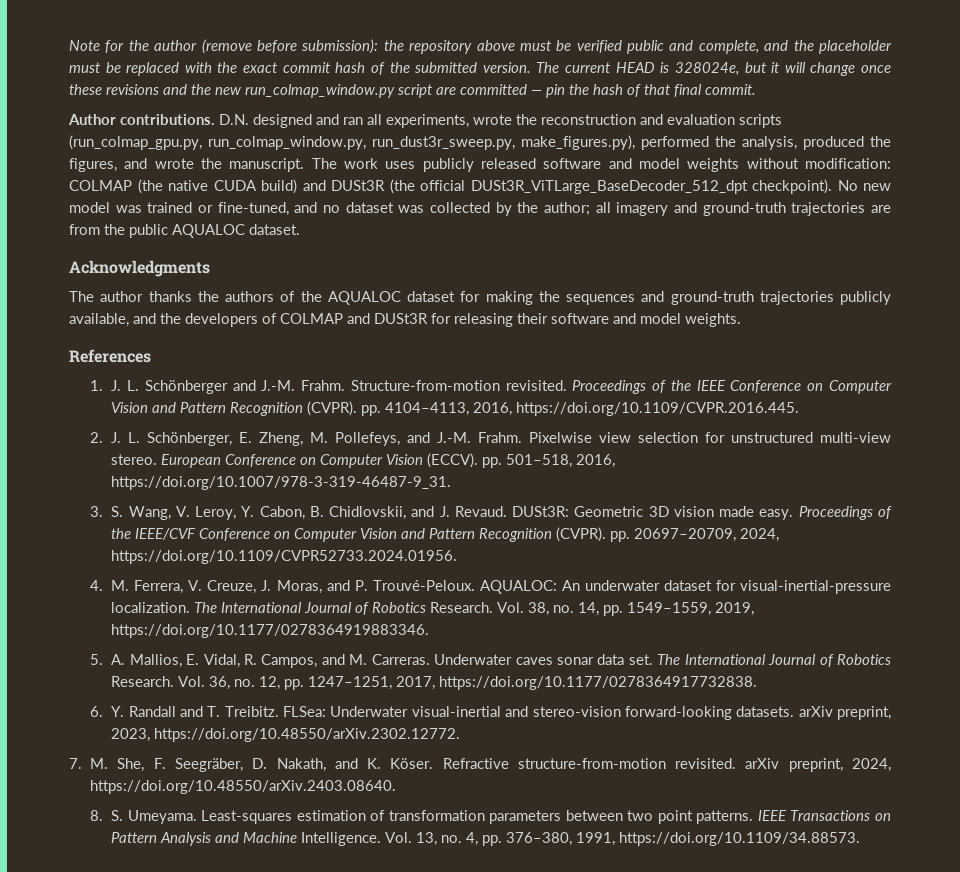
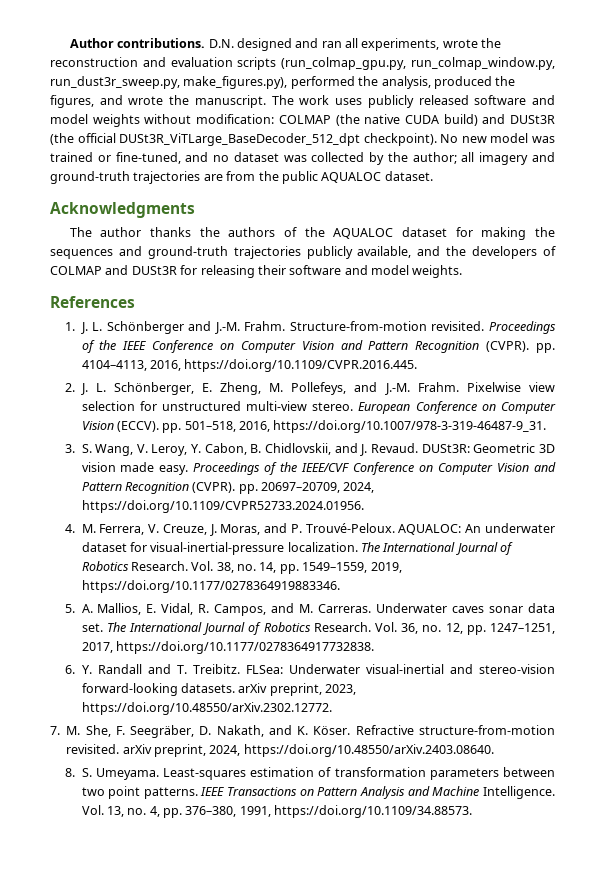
- Note for the author (remove before submission): the repository above must be verified public and complete, and the placeholder must be replaced with the exact commit hash of the submitted version. The current HEAD is 328024e, but it will change once these revisions and the new run_colmap_window.py script are committed — pin the hash of that final commit.

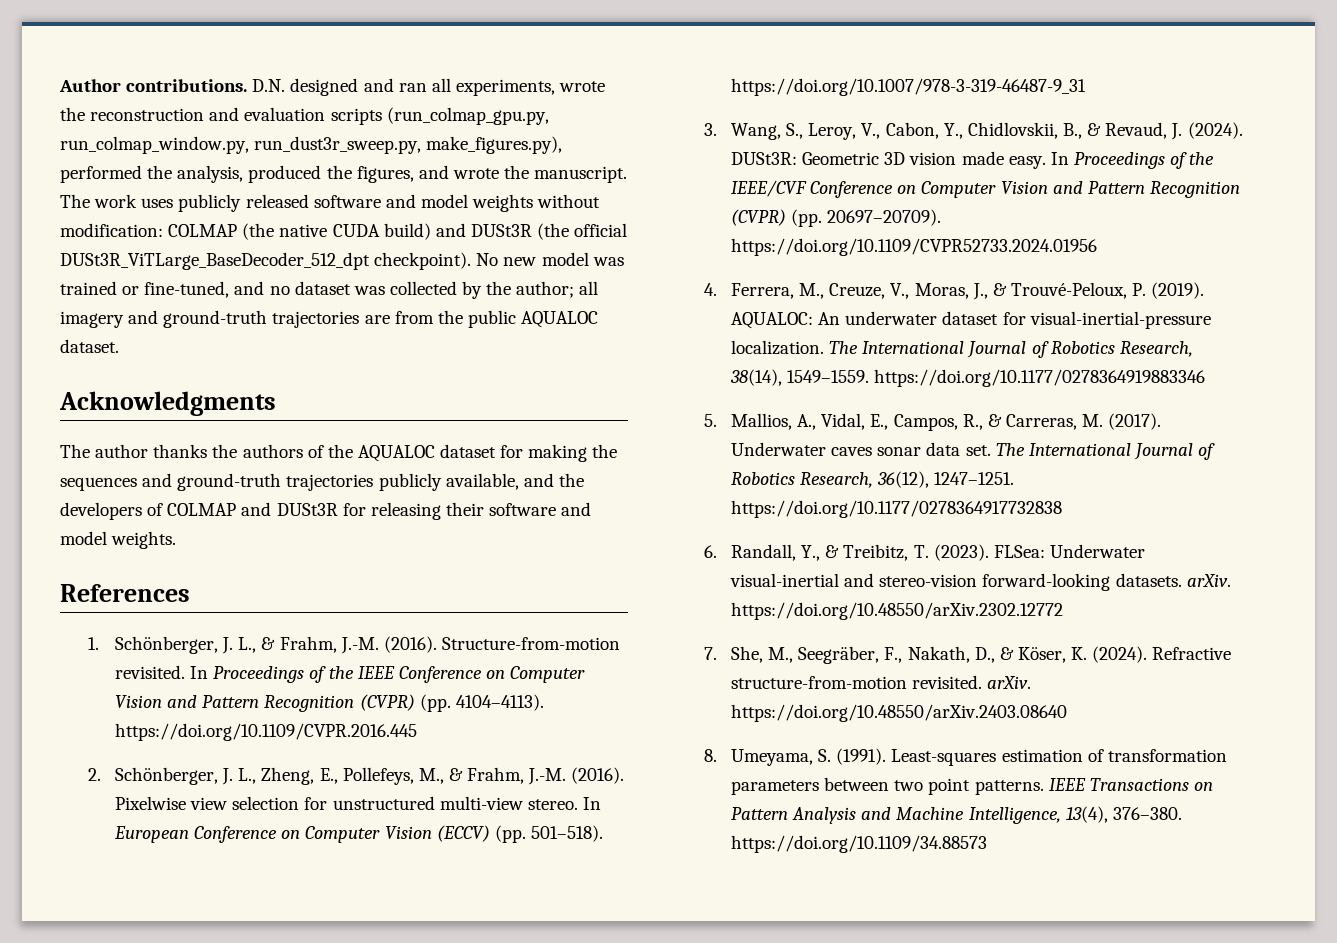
- 1. J. L. Schönberger and J.-M. Frahm.
+ 1. Schönberger, J. L., & Frahm, J.-M. (2016).
- Proceedings of the IEEE Conference on Computer Vision and Pattern Recognition (CVPR). pp. 4104–4113, 2016, https://doi.org/10.1109/CVPR.2016.445.
- 2. J. L. Schönberger, E. Zheng, M. Pollefeys, and J.-M. Frahm.
+ In Proceedings of the IEEE Conference on Computer Vision and Pattern Recognition (CVPR) (pp. 4104–4113). https://doi.org/10.1109/CVPR.2016.445
+ 2. Schönberger, J. L., Zheng, E., Pollefeys, M., & Frahm, J.-M. (2016).
- European Conference on Computer Vision (ECCV). pp. 501–518, 2016, https://doi.org/10.1007/978-3-319-46487-9_31.
- 3. S. Wang, V. Leroy, Y. Cabon, B. Chidlovskii, and J. Revaud.
+ In European Conference on Computer Vision (ECCV) (pp. 501–518). https://doi.org/10.1007/978-3-319-46487-9_31
+ 3. Wang, S., Leroy, V., Cabon, Y., Chidlovskii, B., & Revaud, J. (2024).
- Proceedings of the IEEE/CVF Conference on Computer Vision and Pattern Recognition (CVPR). pp. 20697–20709, 2024, https://doi.org/10.1109/CVPR52733.2024.01956.
- 4. M. Ferrera, V. Creuze, J. Moras, and P. Trouvé-Peloux.
+ In Proceedings of the IEEE/CVF Conference on Computer Vision and Pattern Recognition (CVPR) (pp. 20697–20709). https://doi.org/10.1109/CVPR52733.2024.01956
+ 4. Ferrera, M., Creuze, V., Moras, J., & Trouvé-Peloux, P. (2019).
- The International Journal of Robotics Research. Vol. 38, no. 14, pp. 1549–1559, 2019, https://doi.org/10.1177/0278364919883346.
- 5. A. Mallios, E. Vidal, R. Campos, and M. Carreras.
+ The International Journal of Robotics Research, 38(14), 1549–1559. https://doi.org/10.1177/0278364919883346
+ 5. Mallios, A., Vidal, E., Campos, R., & Carreras, M. (2017).
- The International Journal of Robotics Research. Vol. 36, no. 12, pp. 1247–1251, 2017, https://doi.org/10.1177/0278364917732838.
- 6. Y. Randall and T. Treibitz.
+ The International Journal of Robotics Research, 36(12), 1247–1251. https://doi.org/10.1177/0278364917732838
+ 6. Randall, Y., & Treibitz, T. (2023).
- FLSea: Underwater visual-inertial and stereo-vision forward-looking datasets. arXiv preprint, 2023, https://doi.org/10.48550/arXiv.2302.12772.
- 7. M. She, F. Seegräber, D. Nakath, and K. Köser. Refractive structure-from-motion revisited. arXiv preprint, 2024, https://doi.org/10.48550/arXiv.2403.08640.
- 8. S. Umeyama.
+ FLSea: Underwater visual-inertial and stereo-vision forward-looking datasets. arXiv. https://doi.org/10.48550/arXiv.2302.12772
+ 7. She, M., Seegräber, F., Nakath, D., & Köser, K. (2024). Refractive structure-from-motion revisited. arXiv. https://doi.org/10.48550/arXiv.2403.08640
+ 8. Umeyama, S. (1991).
- IEEE Transactions on Pattern Analysis and Machine Intelligence. Vol. 13, no. 4, pp. 376–380, 1991, https://doi.org/10.1109/34.88573.
+ IEEE Transactions on Pattern Analysis and Machine Intelligence, 13(4), 376–380. https://doi.org/10.1109/34.88573

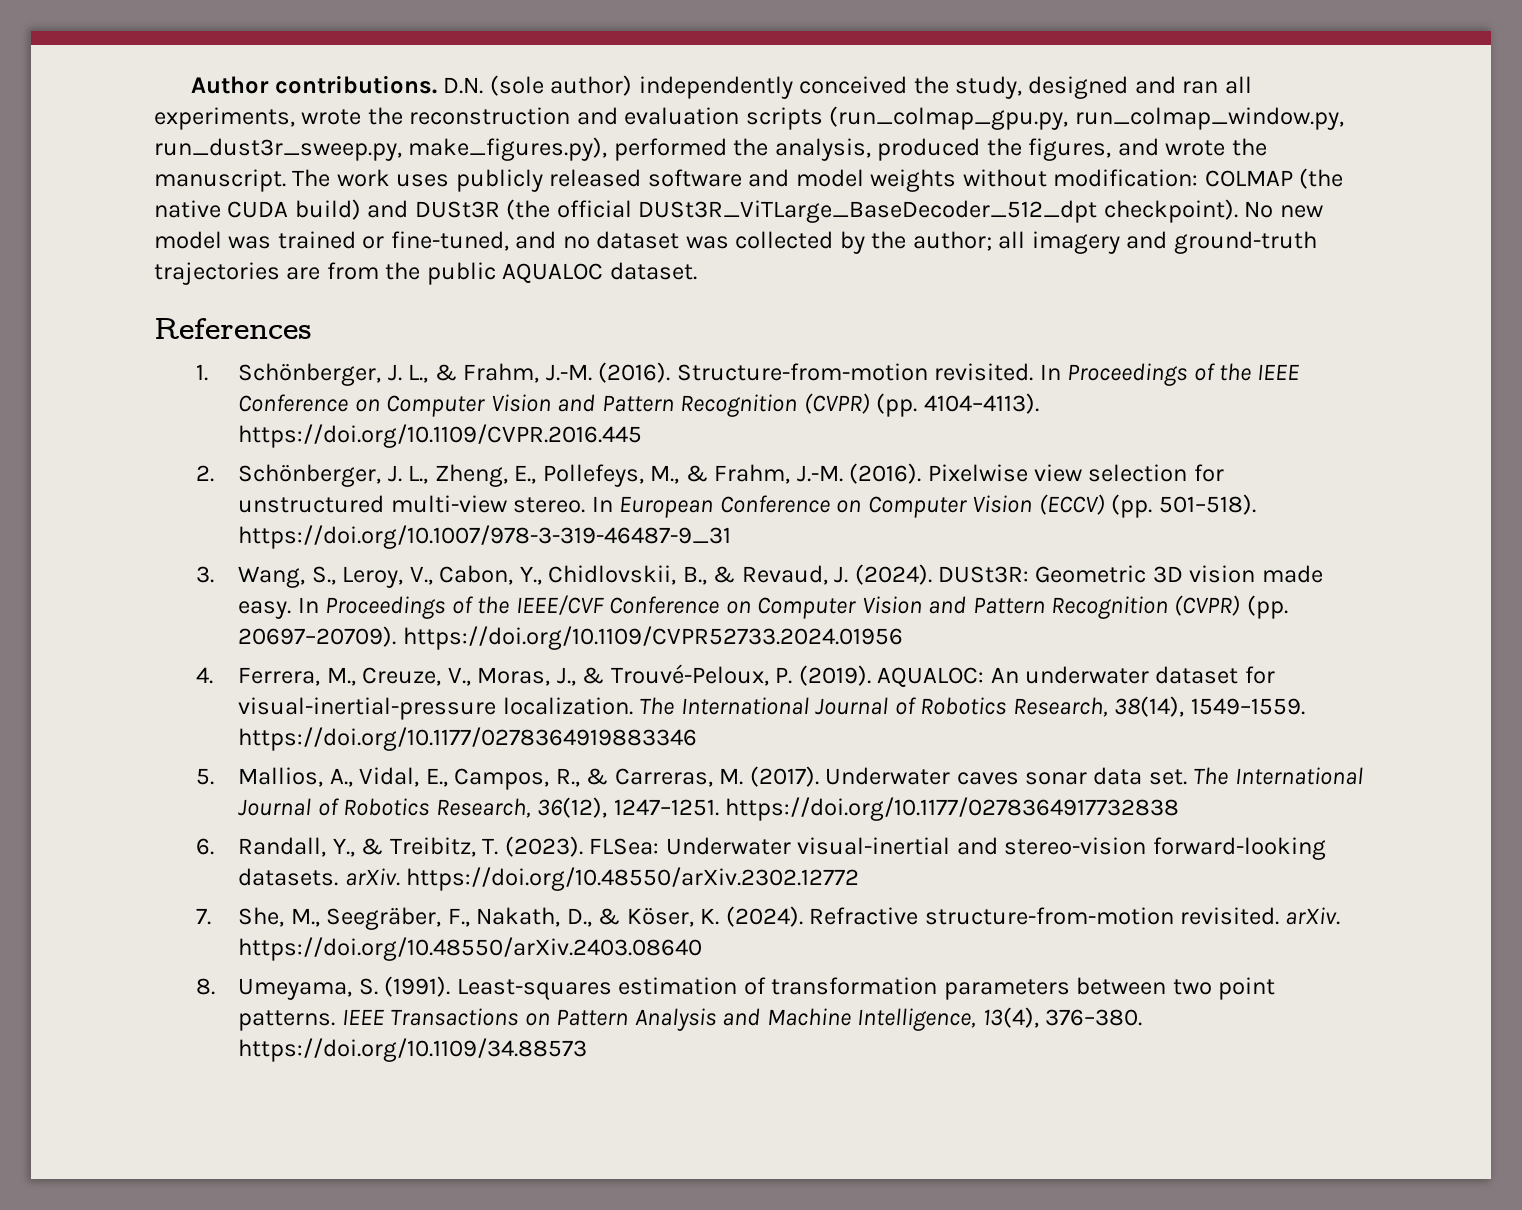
- D.N. designed and ran all experiments, wrote the reconstruction and evaluation scripts (run_colmap_gpu.py, run_colmap_window.py, run_dust3r_sweep.py, make_figures.py), performed the analysis, produced the figures, and wrote the manuscript.
+ D.N. (sole author) independently conceived the study, designed and ran all experiments, wrote the reconstruction and evaluation scripts (run_colmap_gpu.py, run_colmap_window.py, run_dust3r_sweep.py, make_figures.py), performed the analysis, produced the figures, and wrote the manuscript.
- Acknowledgments
- The author thanks the authors of the AQUALOC dataset for making the sequences and ground-truth trajectories publicly available, and the developers of COLMAP and DUSt3R for releasing their software and model weights.

